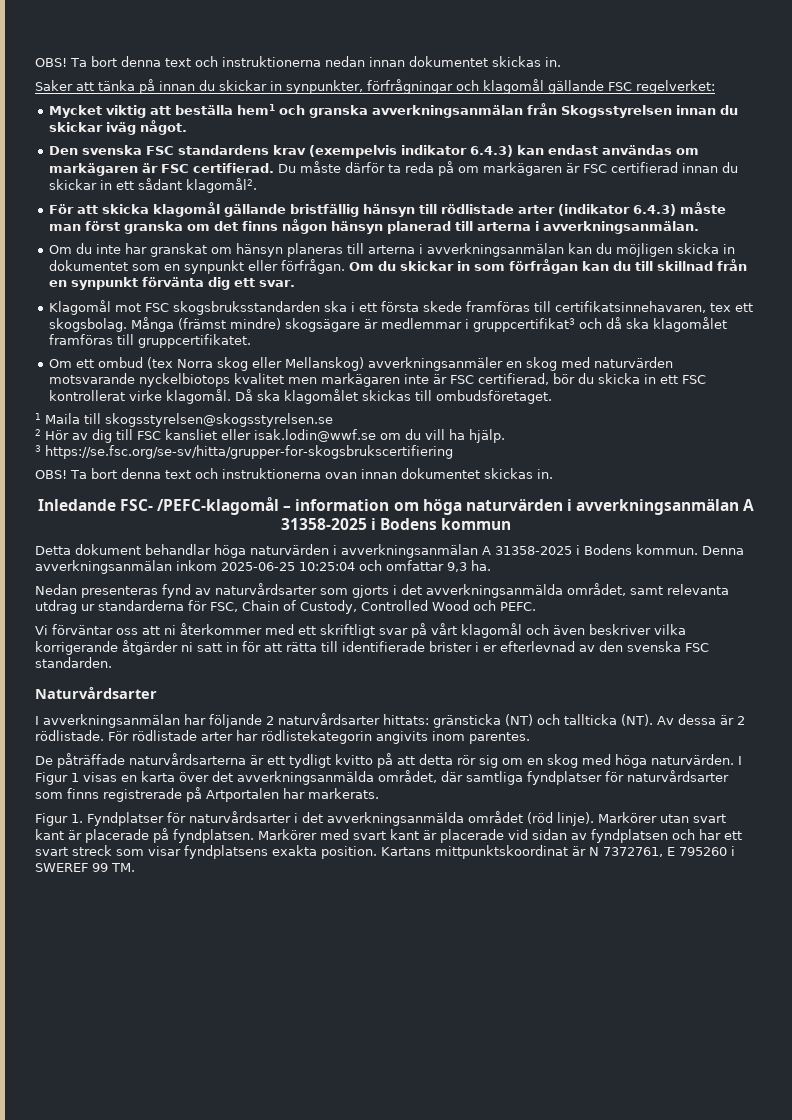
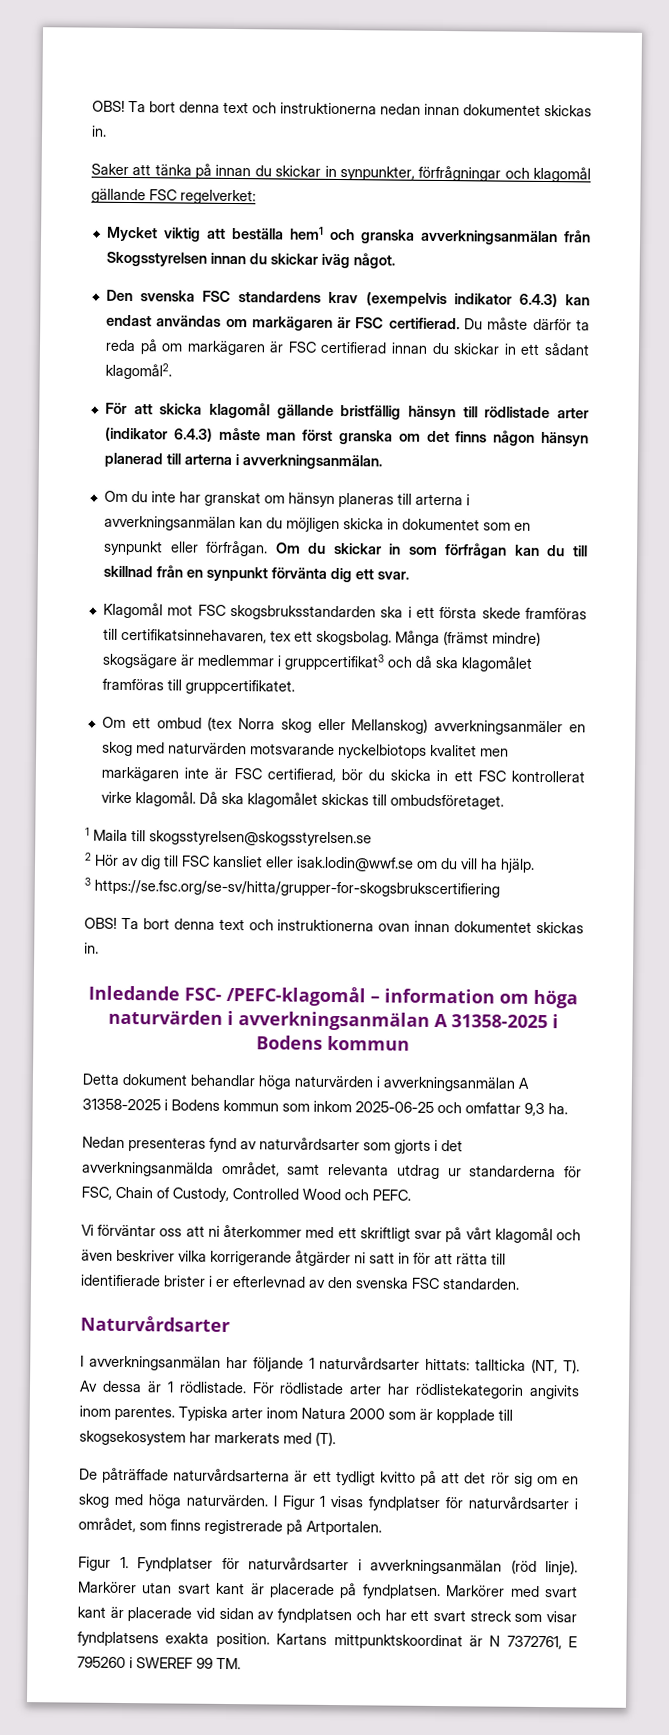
- Detta dokument behandlar höga naturvärden i avverkningsanmälan A 31358-2025 i Bodens kommun. Denna avverkningsanmälan inkom 2025-06-25 10:25:04 och omfattar 9,3 ha.
+ Detta dokument behandlar höga naturvärden i avverkningsanmälan A 31358-2025 i Bodens kommun som inkom 2025-06-25 och omfattar 9,3 ha.
- I avverkningsanmälan har följande 2 naturvårdsarter hittats: gränsticka (NT) och tallticka (NT). Av dessa är 2 rödlistade.
+ I avverkningsanmälan har följande 1 naturvårdsarter hittats: tallticka (NT, T). Av dessa är 1 rödlistade.
+ Typiska arter inom Natura 2000 som är kopplade till skogsekosystem har markerats med (T).
- De påträffade naturvårdsarterna är ett tydligt kvitto på att detta rör sig om en skog med höga naturvärden.
+ De påträffade naturvårdsarterna är ett tydligt kvitto på att det rör sig om en skog med höga naturvärden.
- I Figur 1 visas en karta över det avverkningsanmälda området, där samtliga fyndplatser för naturvårdsarter som finns registrerade på Artportalen har markerats.
+ I Figur 1 visas fyndplatser för naturvårdsarter i området, som finns registrerade på Artportalen.
- Figur 1. Fyndplatser för naturvårdsarter i det avverkningsanmälda området (röd linje).
+ Figur 1. Fyndplatser för naturvårdsarter i avverkningsanmälan (röd linje).

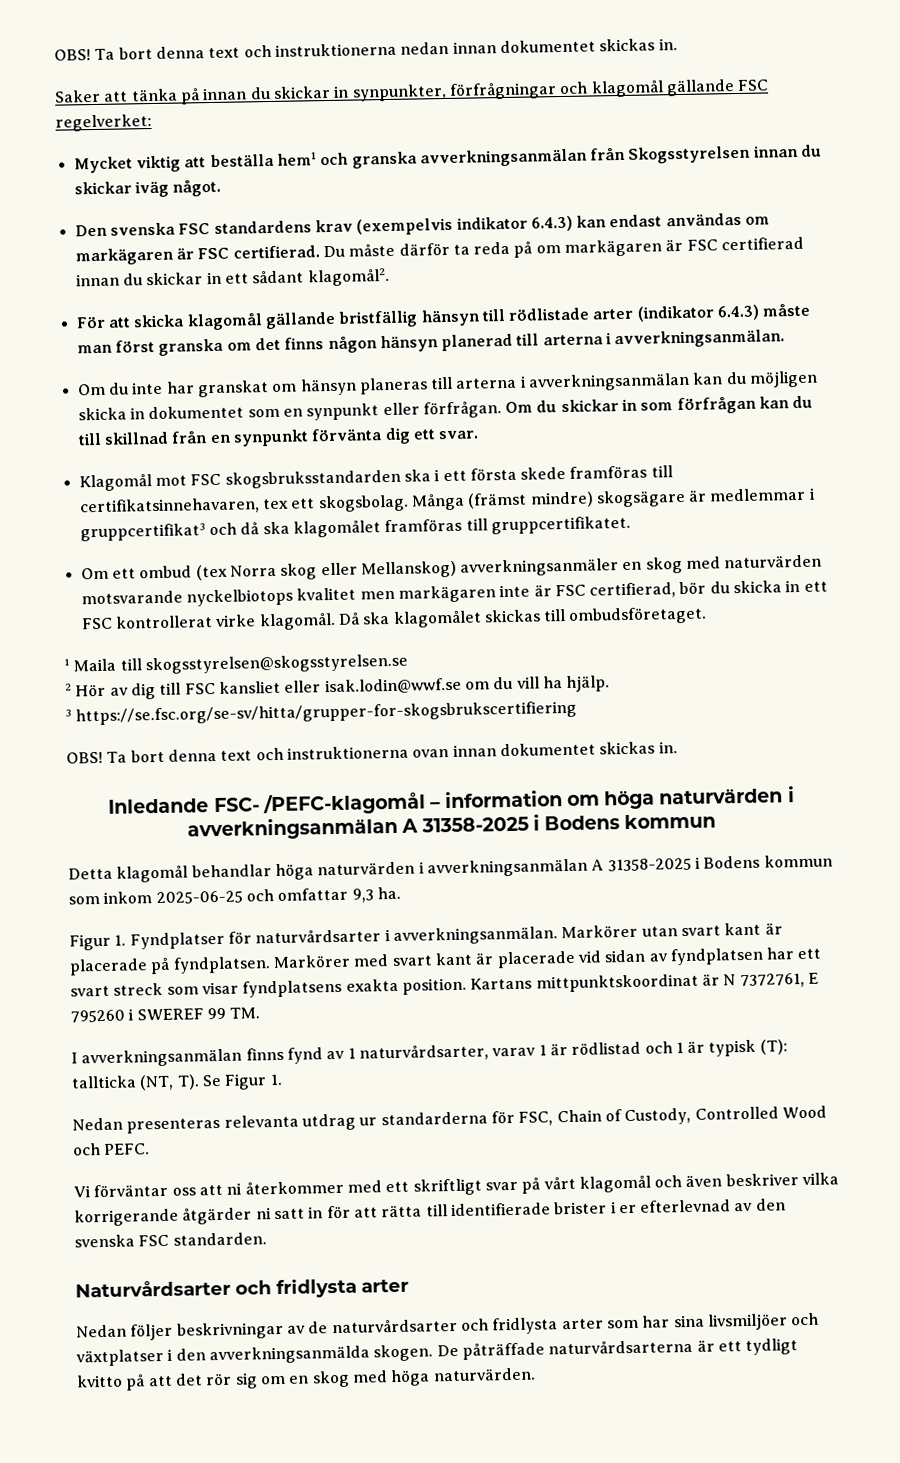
- Detta dokument behandlar höga naturvärden i avverkningsanmälan A 31358-2025 i Bodens kommun som inkom 2025-06-25 och omfattar 9,3 ha.
+ Detta klagomål behandlar höga naturvärden i avverkningsanmälan A 31358-2025 i Bodens kommun som inkom 2025-06-25 och omfattar 9,3 ha.
- Nedan presenteras fynd av naturvårdsarter som gjorts i det avverkningsanmälda området, samt relevanta utdrag ur standarderna för FSC, Chain of Custody, Controlled Wood och PEFC.
+ Figur 1. Fyndplatser för naturvårdsarter i avverkningsanmälan. Markörer utan svart kant är placerade på fyndplatsen. Markörer med svart kant är placerade vid sidan av fyndplatsen har ett svart streck som visar fyndplatsens exakta position. Kartans mittpunktskoordinat är N 7372761, E 795260 i SWEREF 99 TM.
+ I avverkningsanmälan finns fynd av 1 naturvårdsarter, varav 1 är rödlistad och 1 är typisk (T): tallticka (NT, T). Se Figur 1.
+ Nedan presenteras relevanta utdrag ur standarderna för FSC, Chain of Custody, Controlled Wood och PEFC.
- Naturvårdsarter
- I avverkningsanmälan har följande 1 naturvårdsarter hittats: tallticka (NT, T). Av dessa är 1 rödlistade. För rödlistade arter har rödlistekategorin angivits inom parentes. Typiska arter inom Natura 2000 som är kopplade till skogsekosystem har markerats med (T).
- De påträffade naturvårdsarterna är ett tydligt kvitto på att det rör sig om en skog med höga naturvärden. I Figur 1 visas fyndplatser för naturvårdsarter i området, som finns registrerade på Artportalen.
- Figur 1. Fyndplatser för naturvårdsarter i avverkningsanmälan (röd linje). Markörer utan svart kant är placerade på fyndplatsen. Markörer med svart kant är placerade vid sidan av fyndplatsen och har ett svart streck som visar fyndplatsens exakta position. Kartans mittpunktskoordinat är N 7372761, E 795260 i SWEREF 99 TM.
+ Naturvårdsarter och fridlysta arter
+ Nedan följer beskrivningar av de naturvårdsarter och fridlysta arter som har sina livsmiljöer och växtplatser i den avverkningsanmälda skogen. De påträffade naturvårdsarterna är ett tydligt kvitto på att det rör sig om en skog med höga naturvärden.

